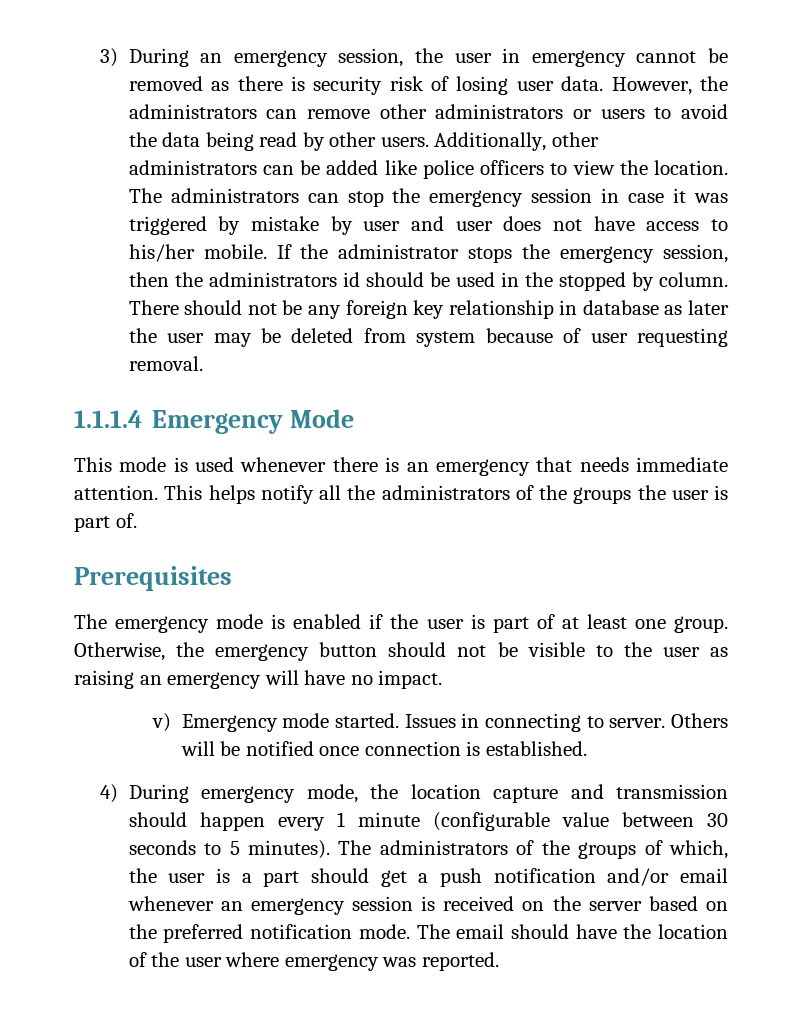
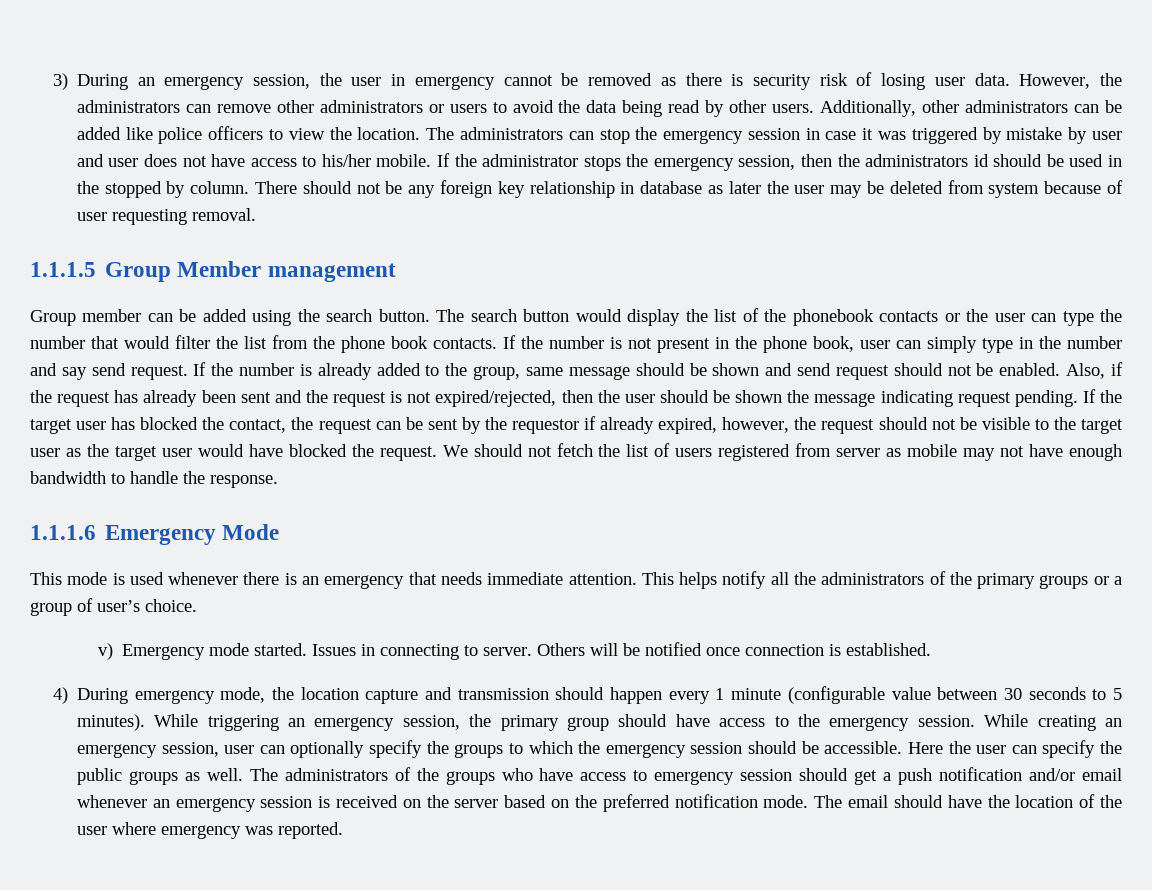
- 1.1.1.4 Emergency Mode
+ 1.1.1.5 Group Member management
+ Group member can be added using the search button. The search button would display the list of the phonebook contacts or the user can type the number that would filter the list from the phone book contacts. If the number is not present in the phone book, user can simply type in the number and say send request. If the number is already added to the group, same message should be shown and send request should not be enabled. Also, if the request has already been sent and the request is not expired/rejected, then the user should be shown the message indicating request pending. If the target user has blocked the contact, the request can be sent by the requestor if already expired, however, the request should not be visible to the target user as the target user would have blocked the request. We should not fetch the list of users registered from server as mobile may not have enough bandwidth to handle the response.
+ 1.1.1.6 Emergency Mode
- This helps notify all the administrators of the groups the user is part of.
- Prerequisites
- The emergency mode is enabled if the user is part of at least one group. Otherwise, the emergency button should not be visible to the user as raising an emergency will have no impact.
+ This helps notify all the administrators of the primary groups or a group of user’s choice.
+ While triggering an emergency session, the primary group should have access to the emergency session. While creating an emergency session, user can optionally specify the groups to which the emergency session should be accessible. Here the user can specify the public groups as well.
- The administrators of the groups of which, the user is a part should get a push notification and/or email whenever an emergency session is received on the server based on the preferred notification mode.
+ The administrators of the groups who have access to emergency session should get a push notification and/or email whenever an emergency session is received on the server based on the preferred notification mode.

